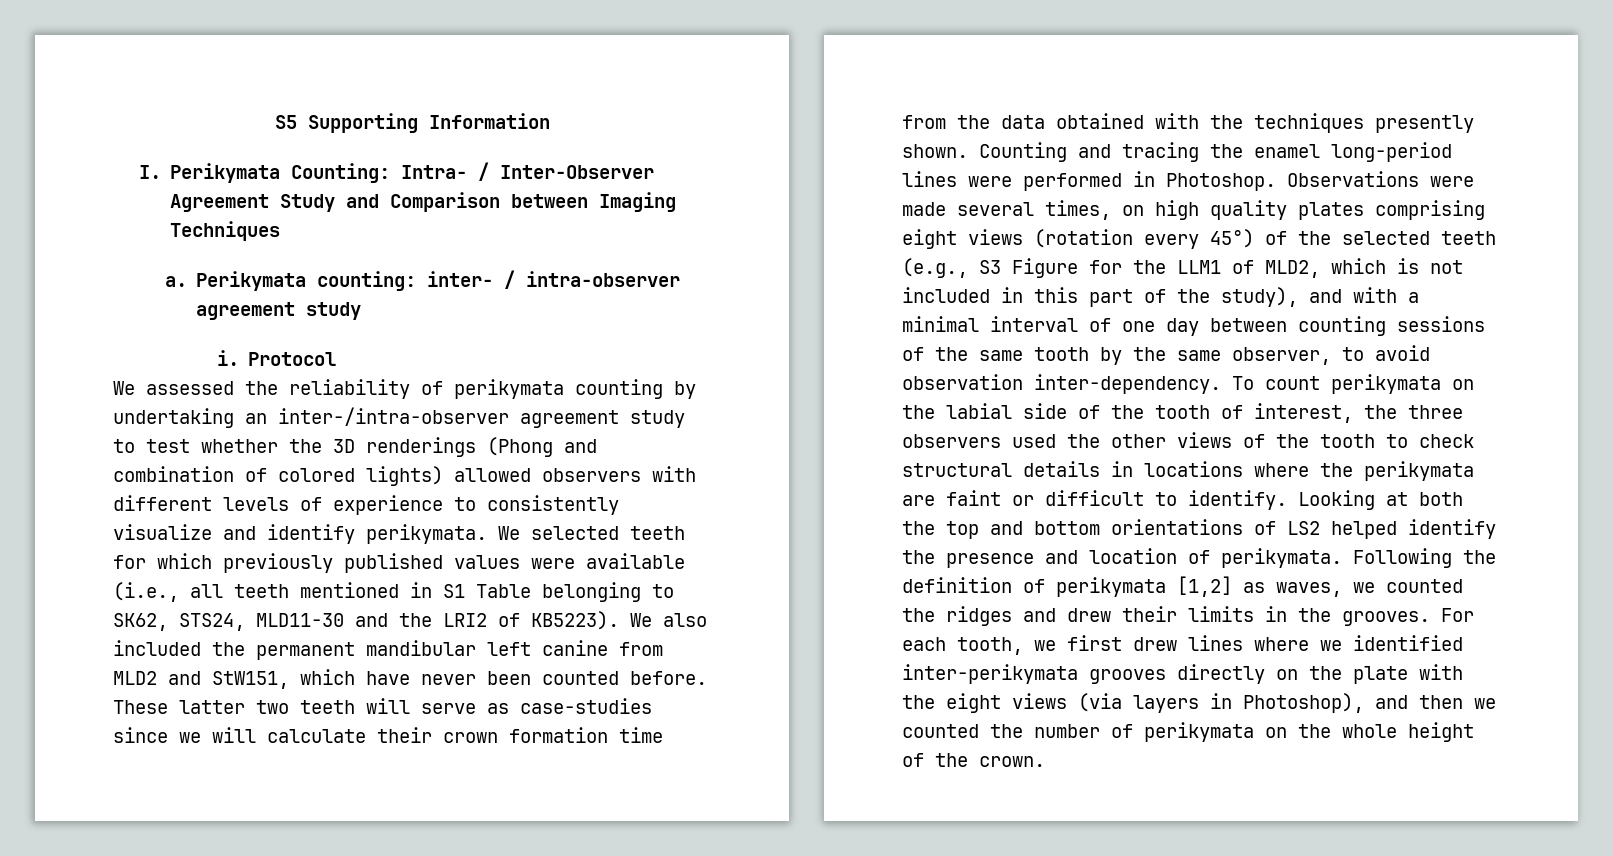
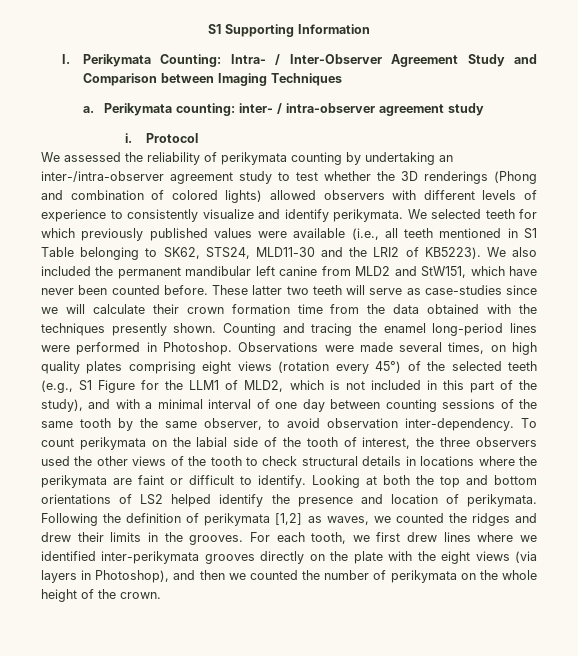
- S5 Supporting Information
+ S1 Supporting Information
- Observations were made several times, on high quality plates comprising eight views (rotation every 45°) of the selected teeth (e.g., S3 Figure for the LLM1 of MLD2, which is not included in this part of the study), and with a minimal interval of one day between counting sessions of the same tooth by the same observer, to avoid observation inter-dependency.
+ Observations were made several times, on high quality plates comprising eight views (rotation every 45°) of the selected teeth (e.g., S1 Figure for the LLM1 of MLD2, which is not included in this part of the study), and with a minimal interval of one day between counting sessions of the same tooth by the same observer, to avoid observation inter-dependency.

